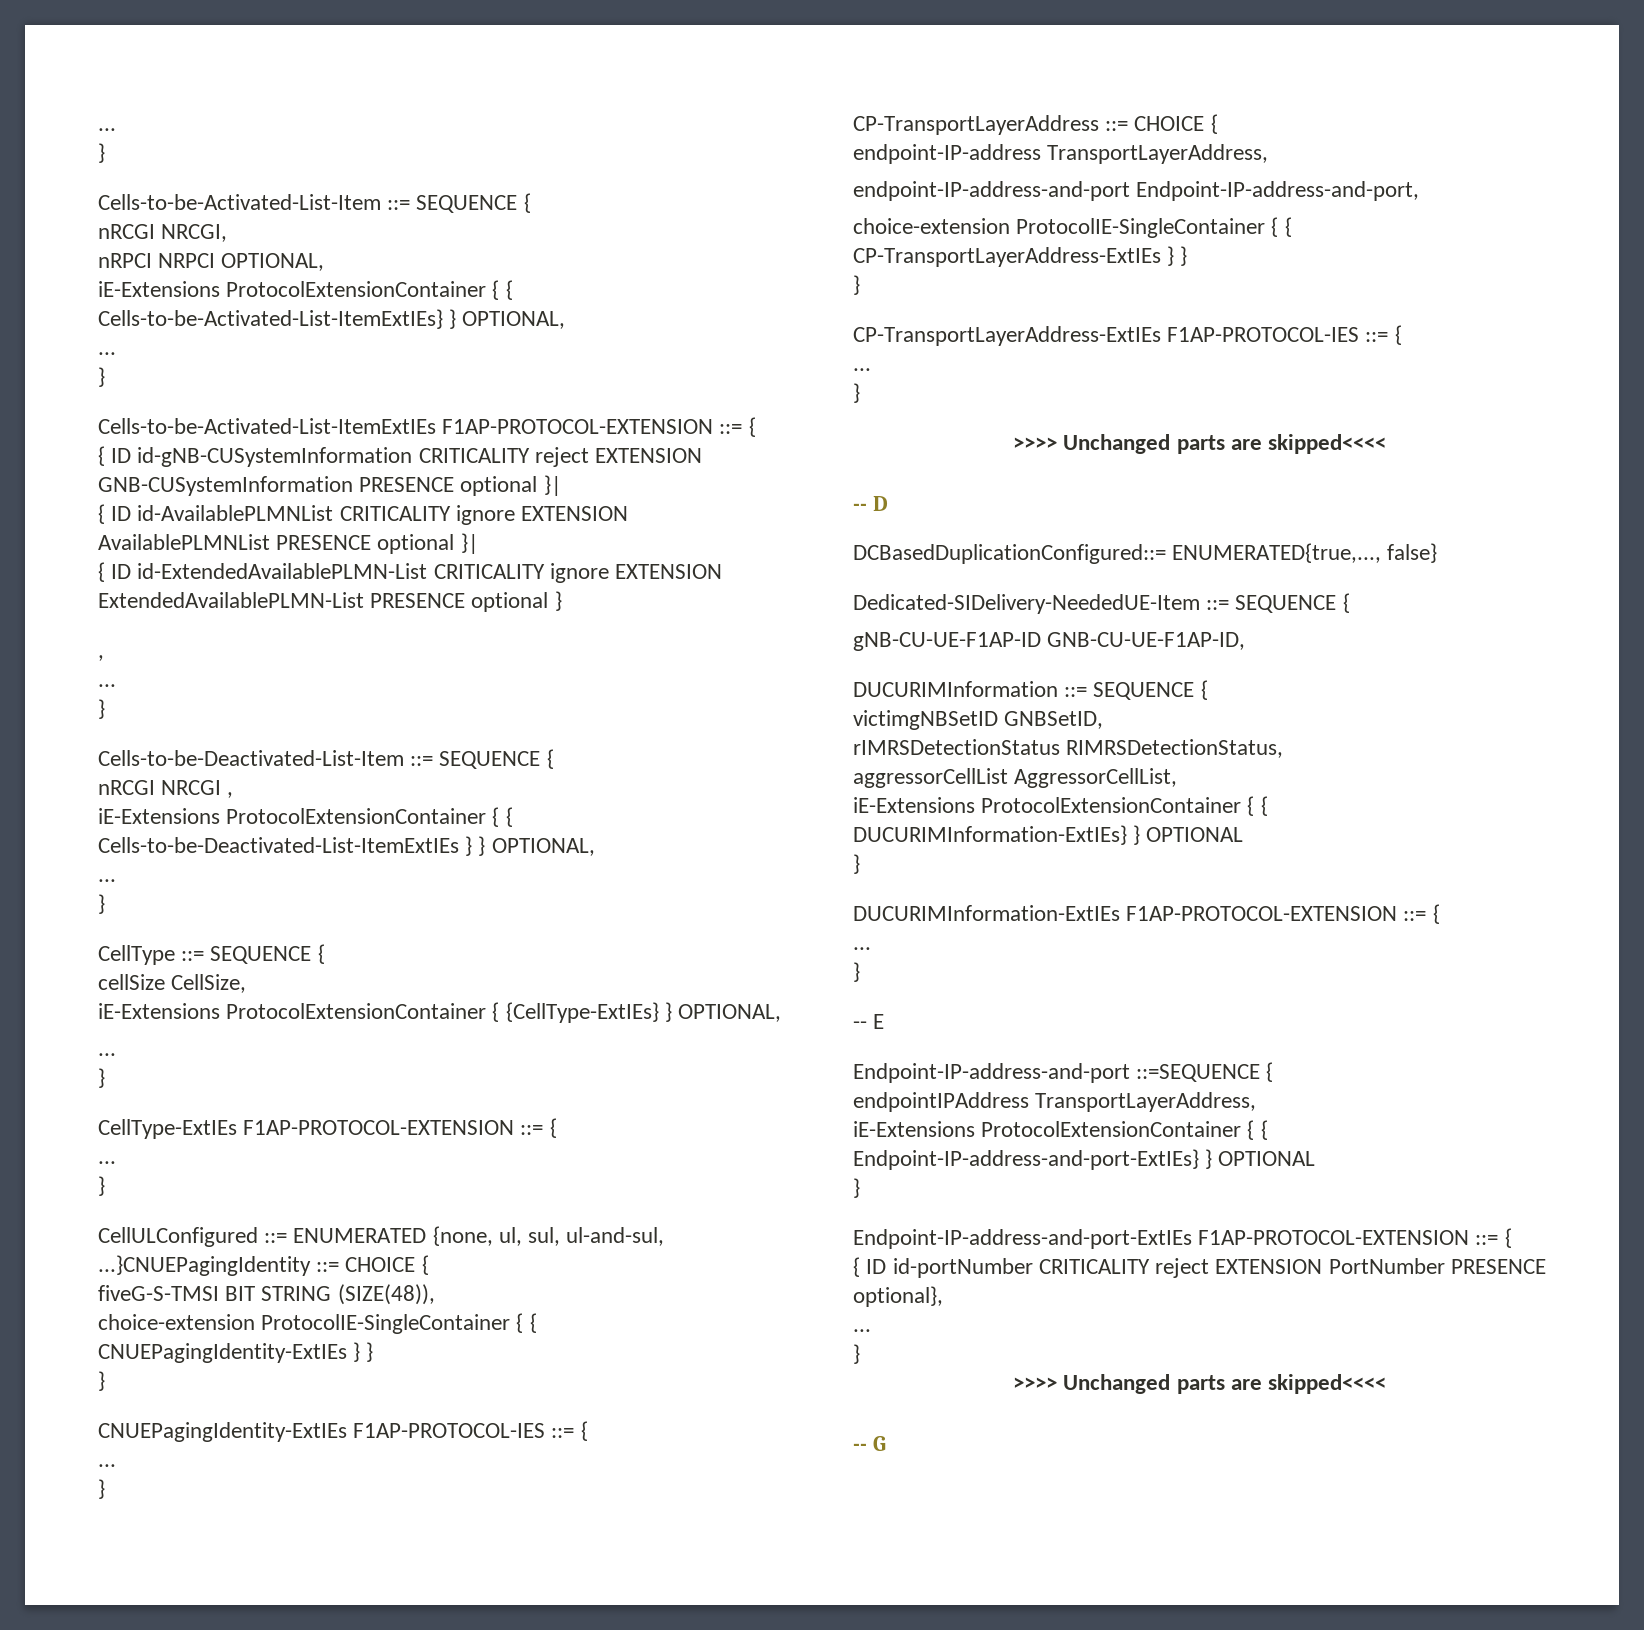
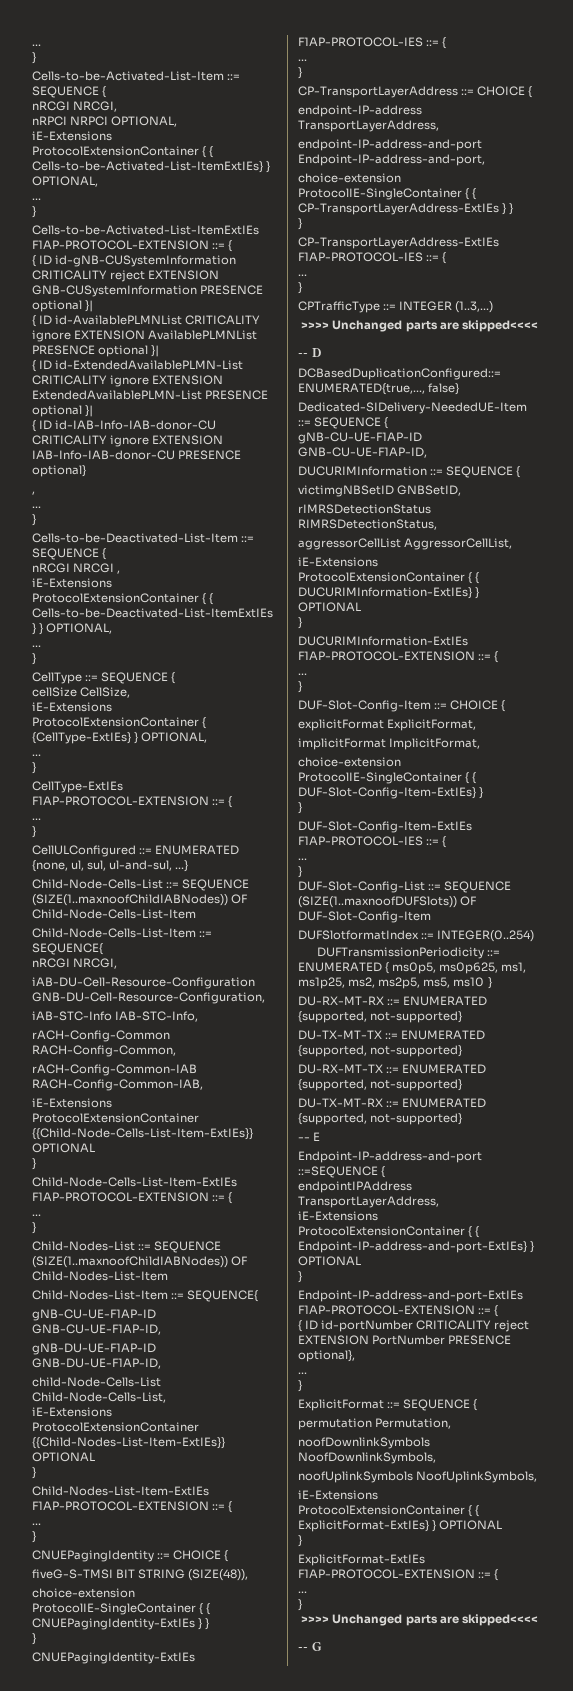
- { ID id-ExtendedAvailablePLMN-List CRITICALITY ignore EXTENSION ExtendedAvailablePLMN-List PRESENCE optional }
+ { ID id-ExtendedAvailablePLMN-List CRITICALITY ignore EXTENSION ExtendedAvailablePLMN-List PRESENCE optional }|
+ { ID id-IAB-Info-IAB-donor-CU CRITICALITY ignore EXTENSION IAB-Info-IAB-donor-CU PRESENCE optional}
- CellULConfigured ::= ENUMERATED {none, ul, sul, ul-and-sul, ...}CNUEPagingIdentity ::= CHOICE {
+ CellULConfigured ::= ENUMERATED {none, ul, sul, ul-and-sul, ...}
+ Child-Node-Cells-List ::= SEQUENCE (SIZE(1..maxnoofChildIABNodes)) OF Child-Node-Cells-List-Item
+ Child-Node-Cells-List-Item ::= SEQUENCE{
+ nRCGI NRCGI,
+ iAB-DU-Cell-Resource-Configuration GNB-DU-Cell-Resource-Configuration,
+ iAB-STC-Info IAB-STC-Info,
+ rACH-Config-Common RACH-Config-Common,
+ rACH-Config-Common-IAB RACH-Config-Common-IAB,
+ iE-Extensions ProtocolExtensionContainer {{Child-Node-Cells-List-Item-ExtIEs}} OPTIONAL
+ }
+ Child-Node-Cells-List-Item-ExtIEs F1AP-PROTOCOL-EXTENSION ::= {
+ ...
+ }
+ Child-Nodes-List ::= SEQUENCE (SIZE(1..maxnoofChildIABNodes)) OF Child-Nodes-List-Item
+ Child-Nodes-List-Item ::= SEQUENCE{
+ gNB-CU-UE-F1AP-ID GNB-CU-UE-F1AP-ID,
+ gNB-DU-UE-F1AP-ID GNB-DU-UE-F1AP-ID,
+ child-Node-Cells-List Child-Node-Cells-List,
+ iE-Extensions ProtocolExtensionContainer {{Child-Nodes-List-Item-ExtIEs}} OPTIONAL
+ }
+ Child-Nodes-List-Item-ExtIEs F1AP-PROTOCOL-EXTENSION ::= {
+ ...
+ }
+ CNUEPagingIdentity ::= CHOICE {
+ CPTrafficType ::= INTEGER (1..3,...)
+ DUF-Slot-Config-Item ::= CHOICE {
+ explicitFormat ExplicitFormat,
+ implicitFormat ImplicitFormat,
+ choice-extension ProtocolIE-SingleContainer { { DUF-Slot-Config-Item-ExtIEs} }
+ }
+ DUF-Slot-Config-Item-ExtIEs F1AP-PROTOCOL-IES ::= {
+ ...
+ }
+ DUF-Slot-Config-List ::= SEQUENCE (SIZE(1..maxnoofDUFSlots)) OF DUF-Slot-Config-Item
+ DUFSlotformatIndex ::= INTEGER(0..254)
+ DUFTransmissionPeriodicity ::= ENUMERATED { ms0p5, ms0p625, ms1, ms1p25, ms2, ms2p5, ms5, ms10 }
+ DU-RX-MT-RX ::= ENUMERATED {supported, not-supported}
+ DU-TX-MT-TX ::= ENUMERATED {supported, not-supported}
+ DU-RX-MT-TX ::= ENUMERATED {supported, not-supported}
+ DU-TX-MT-RX ::= ENUMERATED {supported, not-supported}
+ ExplicitFormat ::= SEQUENCE {
+ permutation Permutation,
+ noofDownlinkSymbols NoofDownlinkSymbols,
+ noofUplinkSymbols NoofUplinkSymbols,
+ iE-Extensions ProtocolExtensionContainer { { ExplicitFormat-ExtIEs} } OPTIONAL
+ }
+ ExplicitFormat-ExtIEs F1AP-PROTOCOL-EXTENSION ::= {
+ ...
+ }

